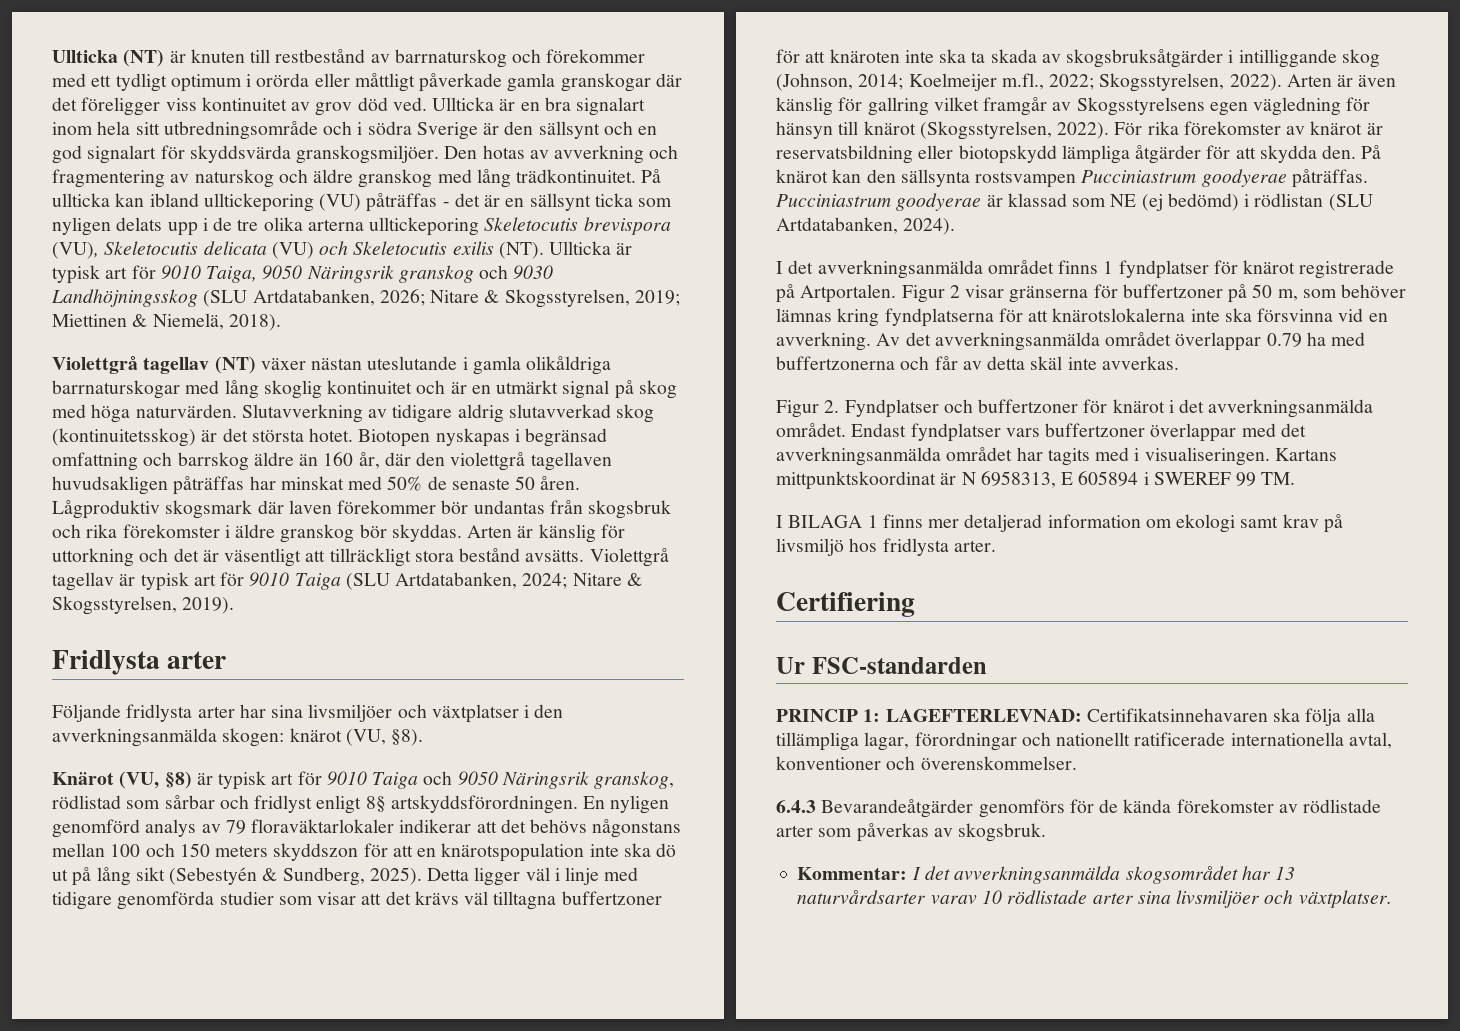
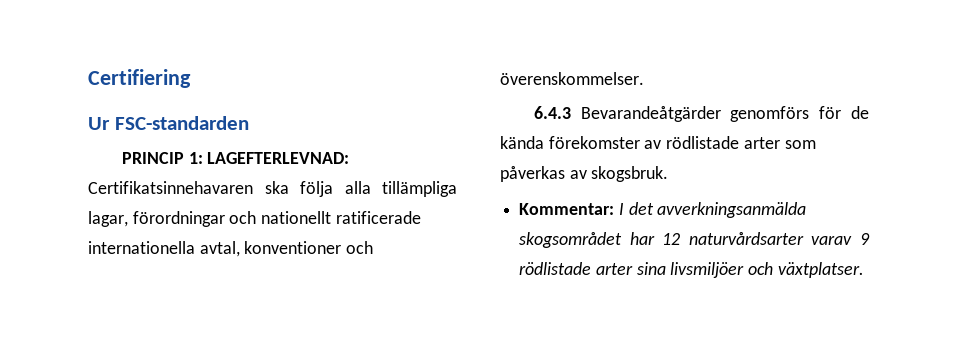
- Ullticka (NT) är knuten till restbestånd av barrnaturskog och förekommer med ett tydligt optimum i orörda eller måttligt påverkade gamla granskogar där det föreligger viss kontinuitet av grov död ved. Ullticka är en bra signalart inom hela sitt utbredningsområde och i södra Sverige är den sällsynt och en god signalart för skyddsvärda granskogsmiljöer. Den hotas av avverkning och fragmentering av naturskog och äldre granskog med lång trädkontinuitet. På ullticka kan ibland ulltickeporing (VU) påträffas - det är en sällsynt ticka som nyligen delats upp i de tre olika arterna ulltickeporing Skeletocutis brevispora (VU), Skeletocutis delicata (VU) och Skeletocutis exilis (NT). Ullticka är typisk art för 9010 Taiga, 9050 Näringsrik granskog och 9030 Landhöjningsskog (SLU Artdatabanken, 2026; Nitare & Skogsstyrelsen, 2019; Miettinen & Niemelä, 2018).
- Violettgrå tagellav (NT) växer nästan uteslutande i gamla olikåldriga barrnaturskogar med lång skoglig kontinuitet och är en utmärkt signal på skog med höga naturvärden. Slutavverkning av tidigare aldrig slutavverkad skog (kontinuitetsskog) är det största hotet. Biotopen nyskapas i begränsad omfattning och barrskog äldre än 160 år, där den violettgrå tagellaven huvudsakligen påträffas har minskat med 50% de senaste 50 åren. Lågproduktiv skogsmark där laven förekommer bör undantas från skogsbruk och rika förekomster i äldre granskog bör skyddas. Arten är känslig för uttorkning och det är väsentligt att tillräckligt stora bestånd avsätts. Violettgrå tagellav är typisk art för 9010 Taiga (SLU Artdatabanken, 2024; Nitare & Skogsstyrelsen, 2019).
- Fridlysta arter
- Följande fridlysta arter har sina livsmiljöer och växtplatser i den avverkningsanmälda skogen: knärot (VU, §8).
- Knärot (VU, §8) är typisk art för 9010 Taiga och 9050 Näringsrik granskog, rödlistad som sårbar och fridlyst enligt 8§ artskyddsförordningen. En nyligen genomförd analys av 79 floraväktarlokaler indikerar att det behövs någonstans mellan 100 och 150 meters skyddszon för att en knärotspopulation inte ska dö ut på lång sikt (Sebestyén & Sundberg, 2025). Detta ligger väl i linje med tidigare genomförda studier som visar att det krävs väl tilltagna buffertzoner för att knäroten inte ska ta skada av skogsbruksåtgärder i intilliggande skog (Johnson, 2014; Koelmeijer m.fl., 2022; Skogsstyrelsen, 2022). Arten är även känslig för gallring vilket framgår av Skogsstyrelsens egen vägledning för hänsyn till knärot (Skogsstyrelsen, 2022). För rika förekomster av knärot är reservatsbildning eller biotopskydd lämpliga åtgärder för att skydda den. På knärot kan den sällsynta rostsvampen Pucciniastrum goodyerae påträffas. Pucciniastrum goodyerae är klassad som NE (ej bedömd) i rödlistan (SLU Artdatabanken, 2024).
- I det avverkningsanmälda området finns 1 fyndplatser för knärot registrerade på Artportalen. Figur 2 visar gränserna för buffertzoner på 50 m, som behöver lämnas kring fyndplatserna för att knärotslokalerna inte ska försvinna vid en avverkning. Av det avverkningsanmälda området överlappar 0.79 ha med buffertzonerna och får av detta skäl inte avverkas.
- Figur 2. Fyndplatser och buffertzoner för knärot i det avverkningsanmälda området. Endast fyndplatser vars buffertzoner överlappar med det avverkningsanmälda området har tagits med i visualiseringen. Kartans mittpunktskoordinat är N 6958313, E 605894 i SWEREF 99 TM.
- I BILAGA 1 finns mer detaljerad information om ekologi samt krav på livsmiljö hos fridlysta arter.
- Kommentar: I det avverkningsanmälda skogsområdet har 13 naturvårdsarter varav 10 rödlistade arter sina livsmiljöer och växtplatser.
+ Kommentar: I det avverkningsanmälda skogsområdet har 12 naturvårdsarter varav 9 rödlistade arter sina livsmiljöer och växtplatser.

